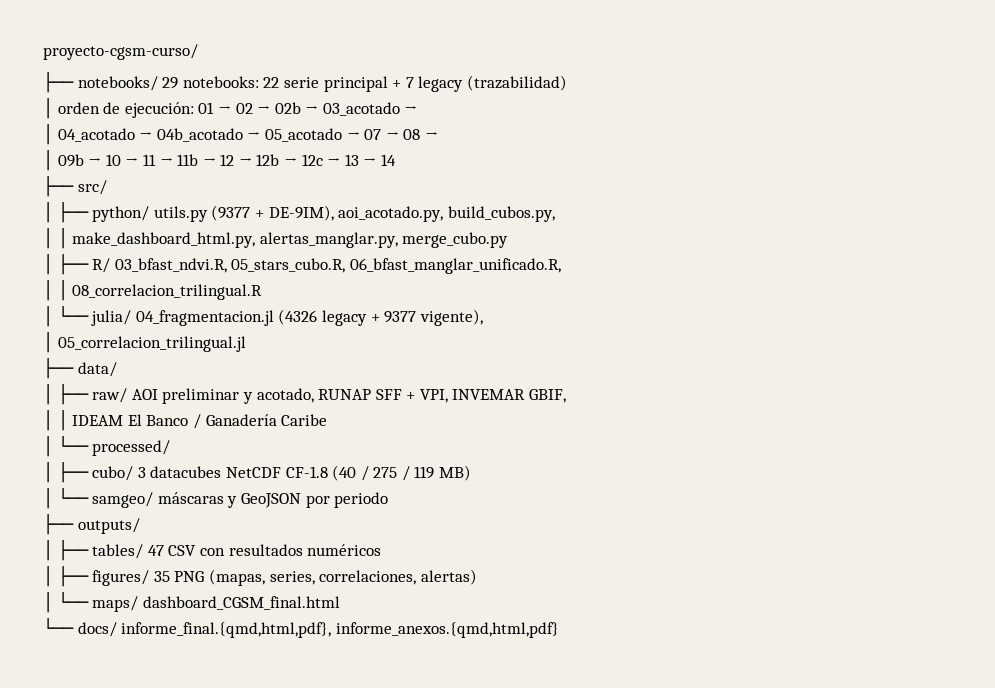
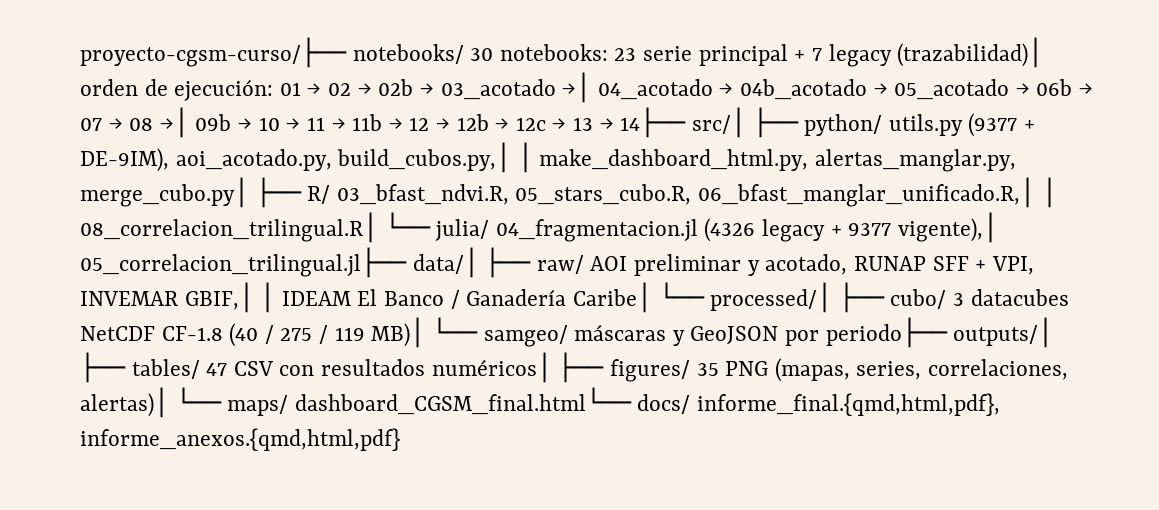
- proyecto-cgsm-curso/
- ├── notebooks/ 29 notebooks: 22 serie principal + 7 legacy (trazabilidad)
- │ orden de ejecución:
+ proyecto-cgsm-curso/├── notebooks/ 30 notebooks: 23 serie principal + 7 legacy (trazabilidad)│ orden de ejecución:
- 01 → 02 → 02b → 03_acotado →
- │ 04_acotado → 04b_acotado → 05_acotado → 07 → 08 →
- │ 09b → 10 → 11 → 11b → 12 → 12b → 12c → 13 → 14
- ├── src/
- │ ├── python/ utils.py (9377 + DE-9IM), aoi_acotado.py, build_cubos.py,
- │ │ make_dashboard_html.py, alertas_manglar.py, merge_cubo.py
- │ ├── R/ 03_bfast_ndvi.R, 05_stars_cubo.R, 06_bfast_manglar_unificado.R,
- │ │ 08_correlacion_trilingual.R
- │ └── julia/ 04_fragmentacion.jl (4326 legacy + 9377 vigente),
- │ 05_correlacion_trilingual.jl
- ├── data/
- │ ├── raw/ AOI preliminar y acotado, RUNAP SFF + VPI, INVEMAR GBIF,
- │ │ IDEAM El Banco / Ganadería Caribe
- │ └── processed/
- │ ├── cubo/ 3 datacubes NetCDF CF-1.8 (40 / 275 / 119 MB)
- │ └── samgeo/ máscaras y GeoJSON por periodo
- ├── outputs/
- │ ├── tables/ 47 CSV con resultados numéricos
- │ ├── figures/ 35 PNG (mapas, series, correlaciones, alertas)
- │ └── maps/ dashboard_CGSM_final.html
- └── docs/ informe_final.{qmd,html,pdf}, informe_anexos.{qmd,html,pdf}
+ 01 → 02 → 02b → 03_acotado →│ 04_acotado → 04b_acotado → 05_acotado → 06b → 07 → 08 →│ 09b → 10 → 11 → 11b → 12 → 12b → 12c → 13 → 14├── src/│ ├── python/ utils.py (9377 + DE-9IM), aoi_acotado.py, build_cubos.py,│ │ make_dashboard_html.py, alertas_manglar.py, merge_cubo.py│ ├── R/ 03_bfast_ndvi.R, 05_stars_cubo.R, 06_bfast_manglar_unificado.R,│ │ 08_correlacion_trilingual.R│ └── julia/ 04_fragmentacion.jl (4326 legacy + 9377 vigente),│ 05_correlacion_trilingual.jl├── data/│ ├── raw/ AOI preliminar y acotado, RUNAP SFF + VPI, INVEMAR GBIF,│ │ IDEAM El Banco / Ganadería Caribe│ └── processed/│ ├── cubo/ 3 datacubes NetCDF CF-1.8 (40 / 275 / 119 MB)│ └── samgeo/ máscaras y GeoJSON por periodo├── outputs/│ ├── tables/ 47 CSV con resultados numéricos│ ├── figures/ 35 PNG (mapas, series, correlaciones, alertas)│ └── maps/ dashboard_CGSM_final.html└── docs/ informe_final.{qmd,html,pdf}, informe_anexos.{qmd,html,pdf}

